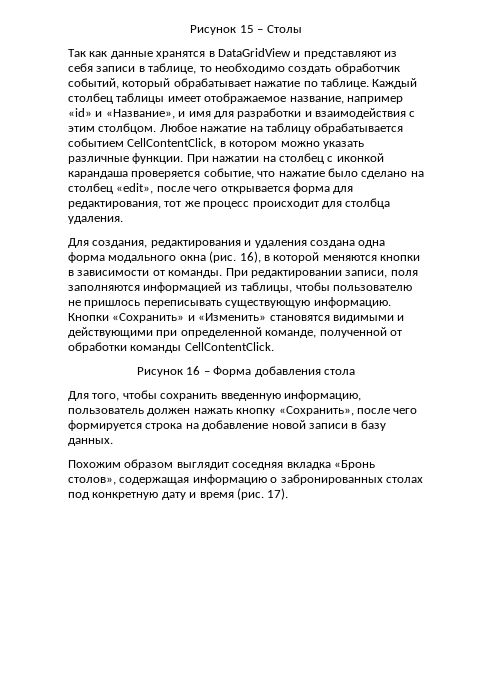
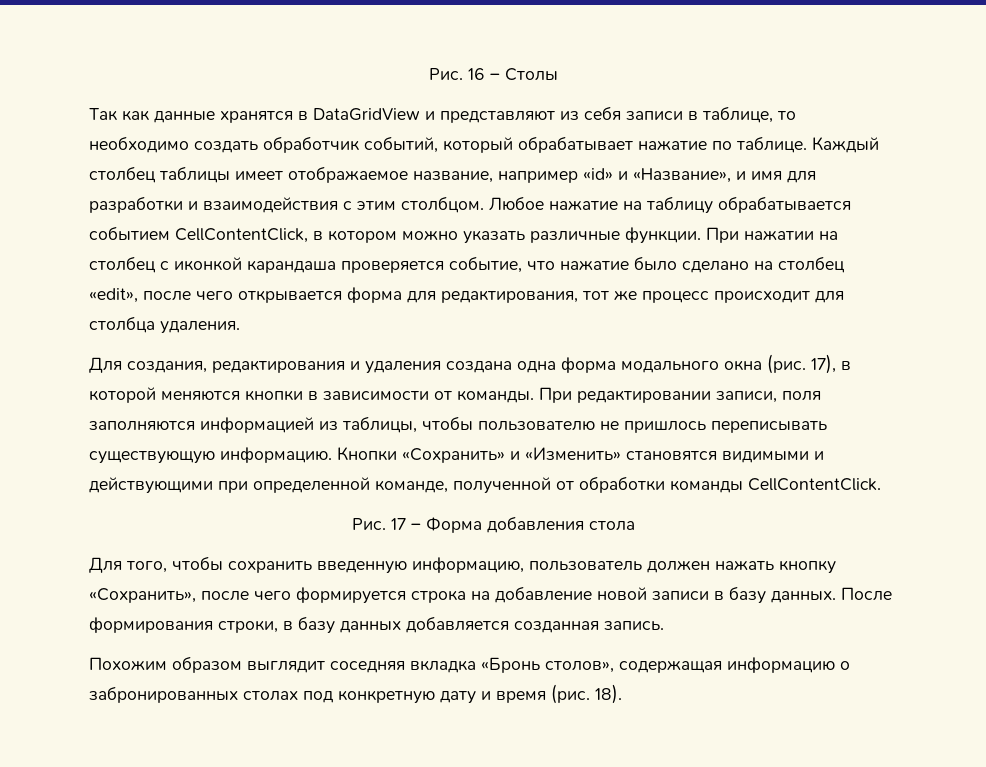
- Рисунок 15 – Столы
+ Рис. 16 – Столы
- 16), в которой меняются кнопки в зависимости от команды.
+ 17), в которой меняются кнопки в зависимости от команды.
- Рисунок 16 – Форма добавления стола
+ Рис. 17 – Форма добавления стола
+ После формирования строки, в базу данных добавляется созданная запись.
- 17).
+ 18).

